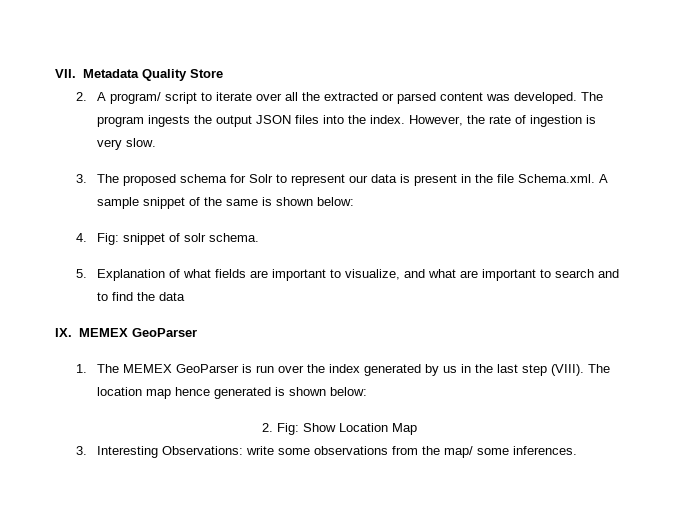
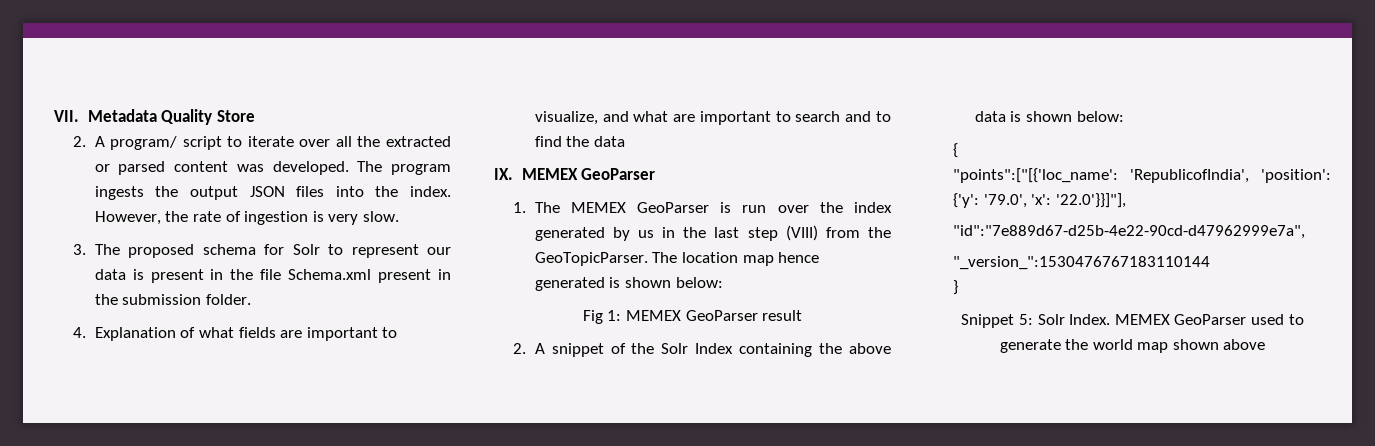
- 3. The proposed schema for Solr to represent our data is present in the file Schema.xml. A sample snippet of the same is shown below:
- 4. Fig: snippet of solr schema.
- 5. Explanation of what fields are important to visualize, and what are important to search and to find the data
+ 3. The proposed schema for Solr to represent our data is present in the file Schema.xml present in the submission folder.
+ 4. Explanation of what fields are important to visualize, and what are important to search and to find the data
- 1. The MEMEX GeoParser is run over the index generated by us in the last step (VIII).
+ 1. The MEMEX GeoParser is run over the index generated by us in the last step (VIII) from the GeoTopicParser.
- 2. Fig: Show Location Map
- 3. Interesting Observations: write some observations from the map/ some inferences.
+ Fig 1: MEMEX GeoParser result
+ 2. A snippet of the Solr Index containing the above data is shown below:
+ {
+ "points":["[{'loc_name': 'RepublicofIndia', 'position': {'y': '79.0', 'x': '22.0'}}]"],
+ "id":"7e889d67-d25b-4e22-90cd-d47962999e7a",
+ "_version_":1530476767183110144
+ }
+ Snippet 5: Solr Index. MEMEX GeoParser used to generate the world map shown above

